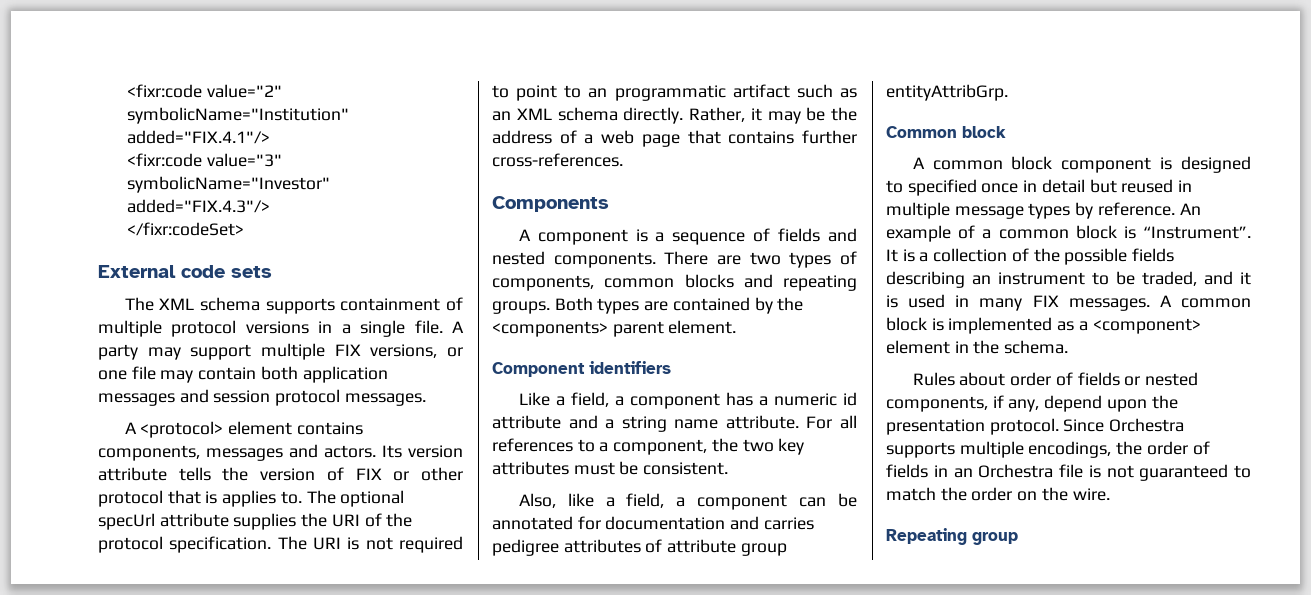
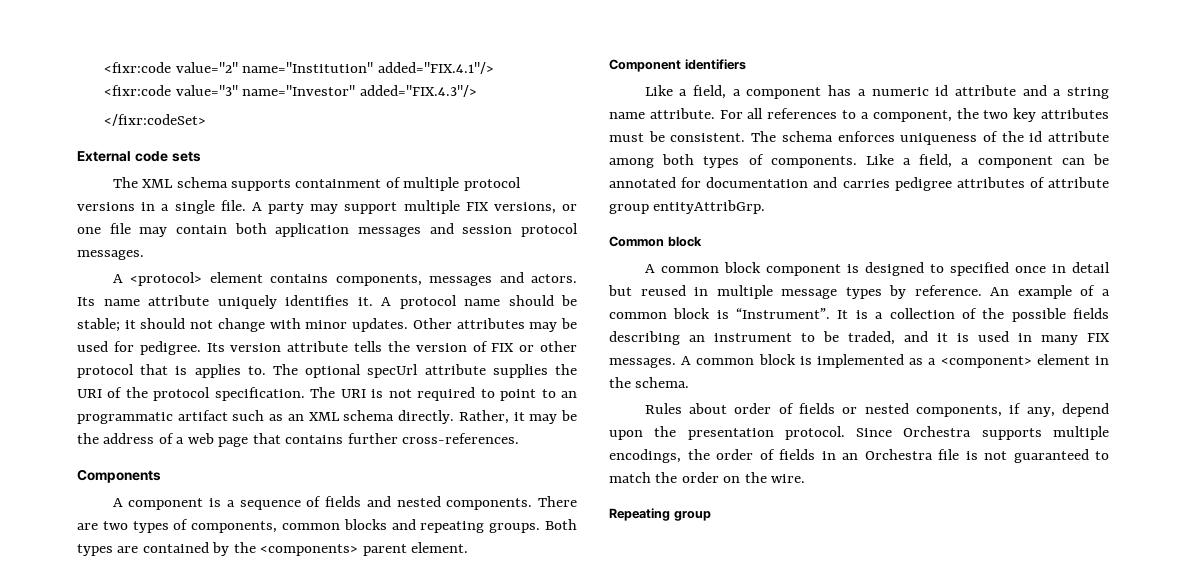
- <fixr:code value="2" symbolicName="Institution" added="FIX.4.1"/>
+ <fixr:code value="2" name="Institution" added="FIX.4.1"/>
- <fixr:code value="3" symbolicName="Investor" added="FIX.4.3"/>
+ <fixr:code value="3" name="Investor" added="FIX.4.3"/>
- Its version attribute tells the version of FIX or other protocol that is applies to.
+ Its name attribute uniquely identifies it. A protocol name should be stable; it should not change with minor updates. Other attributes may be used for pedigree. Its version attribute tells the version of FIX or other protocol that is applies to.
- For all references to a component, the two key attributes must be consistent.
- Also, like a field, a component can be annotated for documentation and carries pedigree attributes of attribute group entityAttribGrp.
+ For all references to a component, the two key attributes must be consistent. The schema enforces uniqueness of the id attribute among both types of components. Like a field, a component can be annotated for documentation and carries pedigree attributes of attribute group entityAttribGrp.

